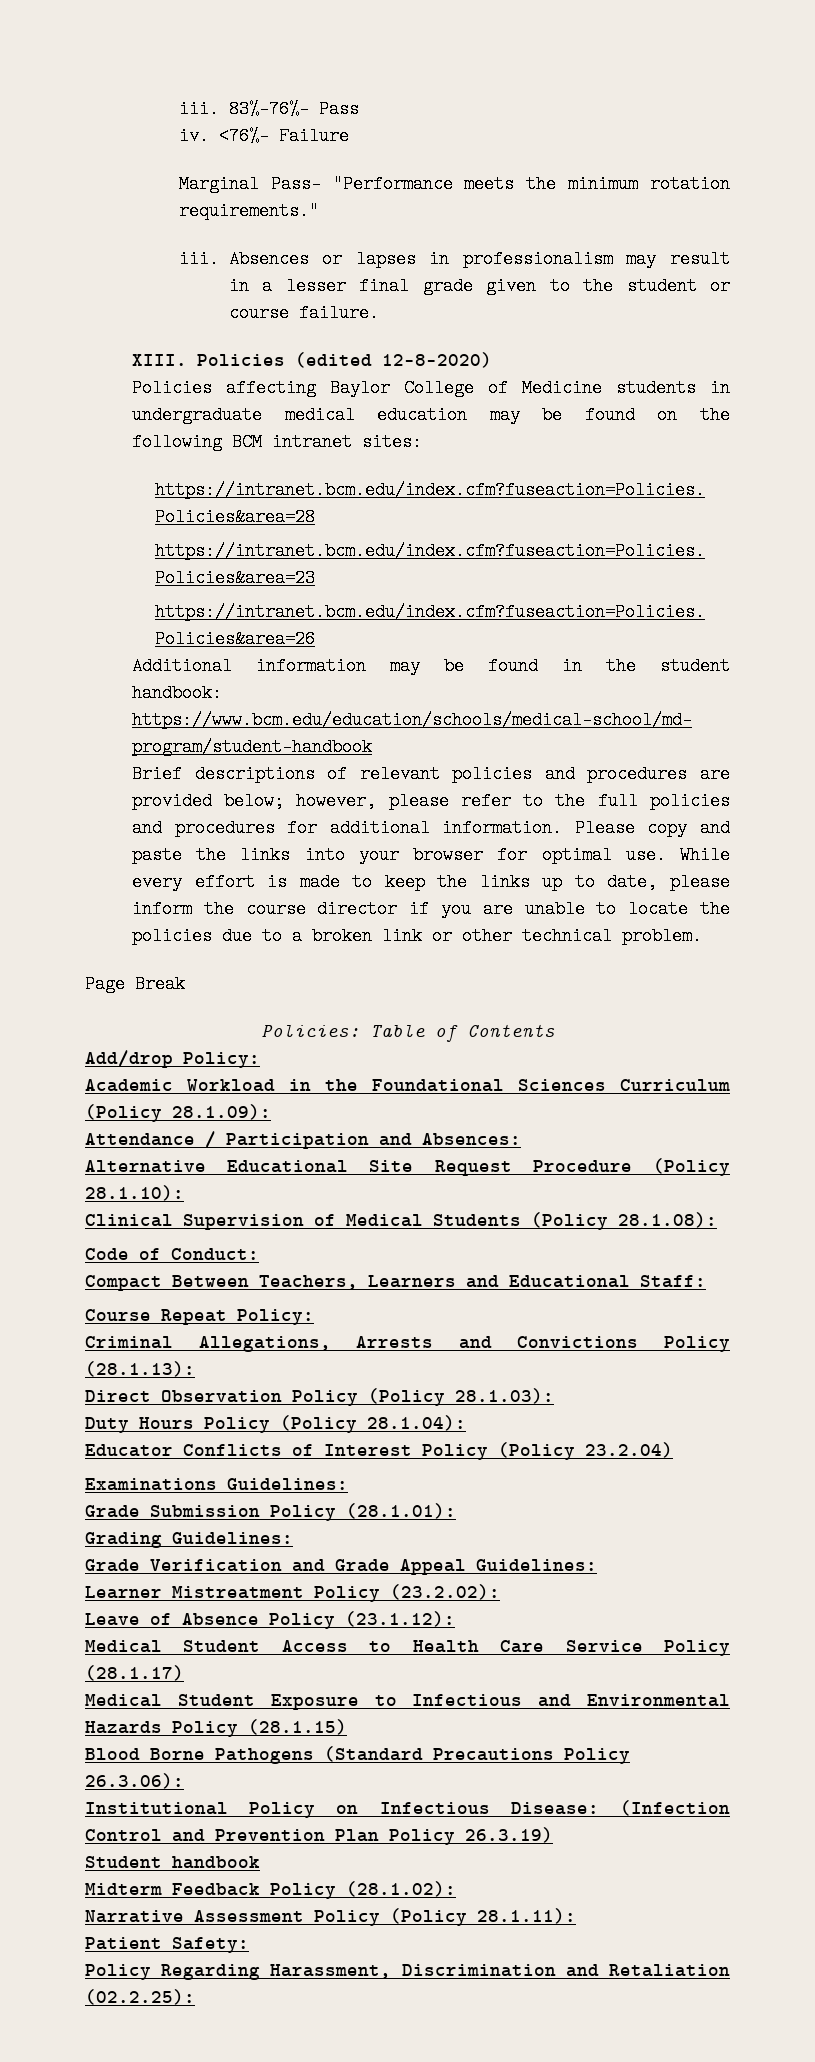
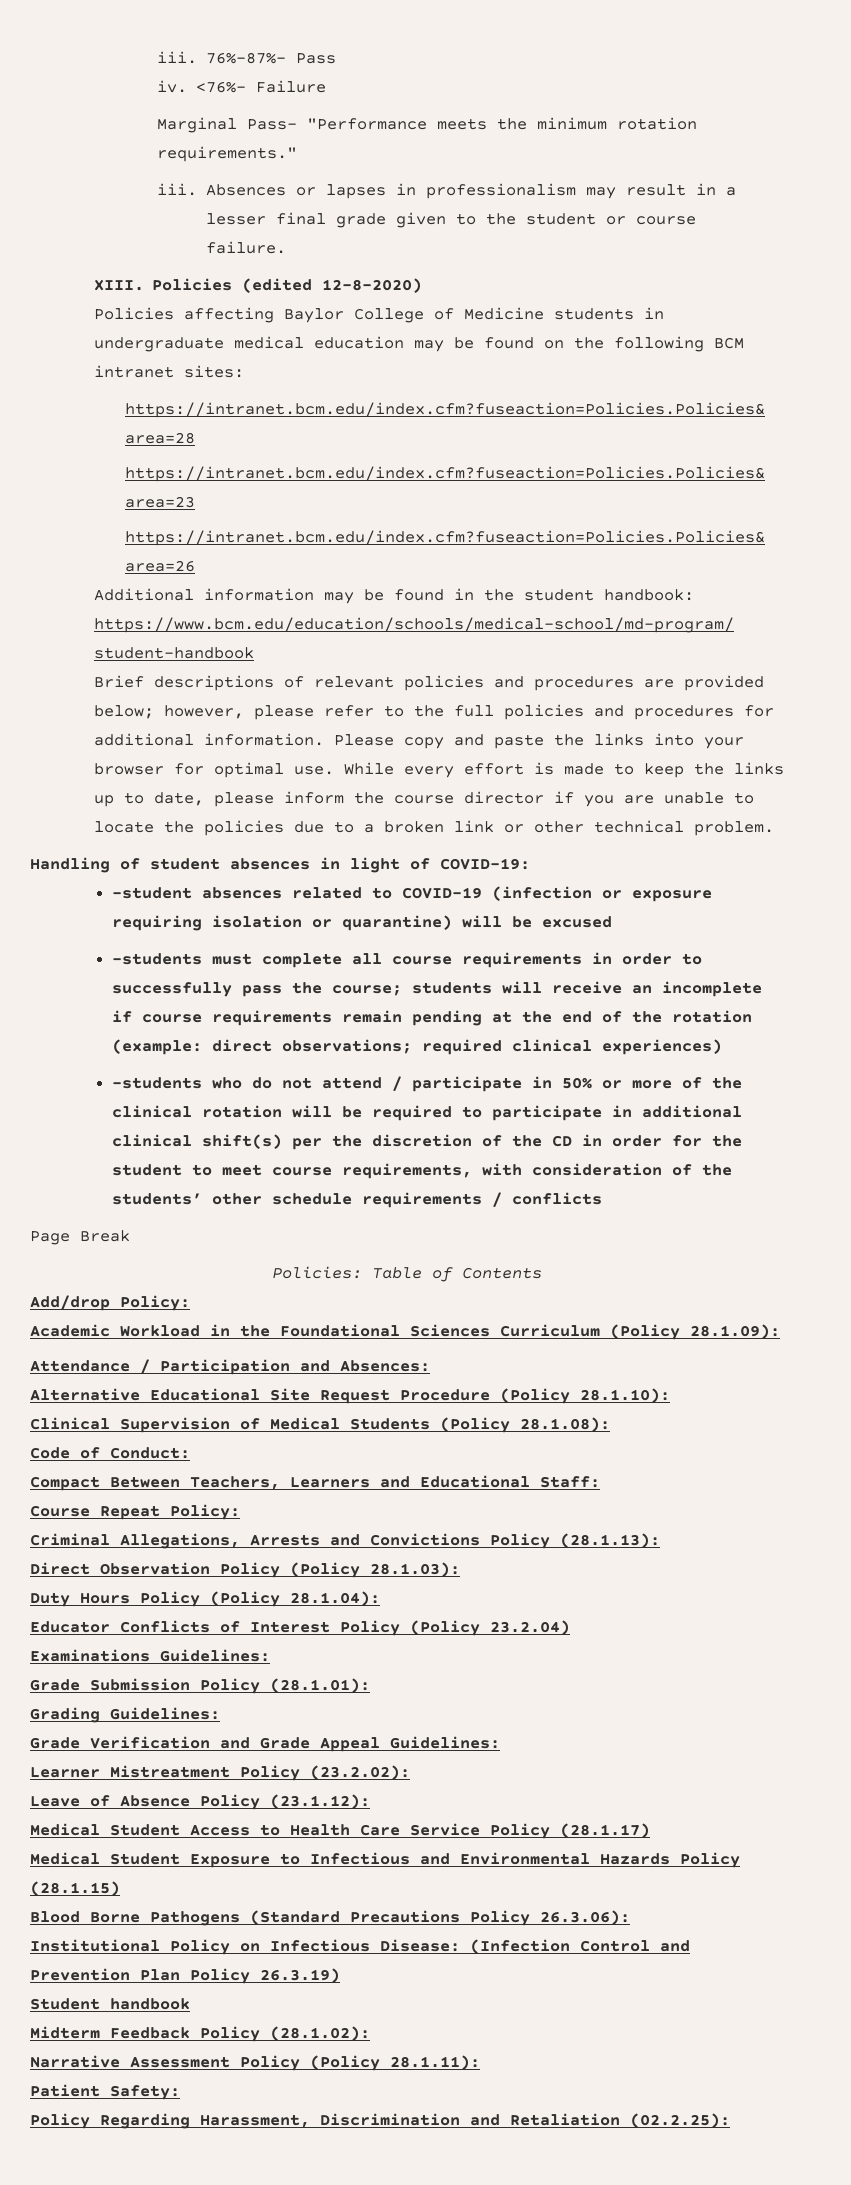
- iii. 83%-76%- Pass
+ iii. 76%-87%- Pass
+ Handling of student absences in light of COVID-19:
+ -student absences related to COVID-19 (infection or exposure requiring isolation or quarantine) will be excused
+ -students must complete all course requirements in order to successfully pass the course; students will receive an incomplete if course requirements remain pending at the end of the rotation (example: direct observations; required clinical experiences)
+ -students who do not attend / participate in 50% or more of the clinical rotation will be required to participate in additional clinical shift(s) per the discretion of the CD in order for the student to meet course requirements, with consideration of the students’ other schedule requirements / conflicts

